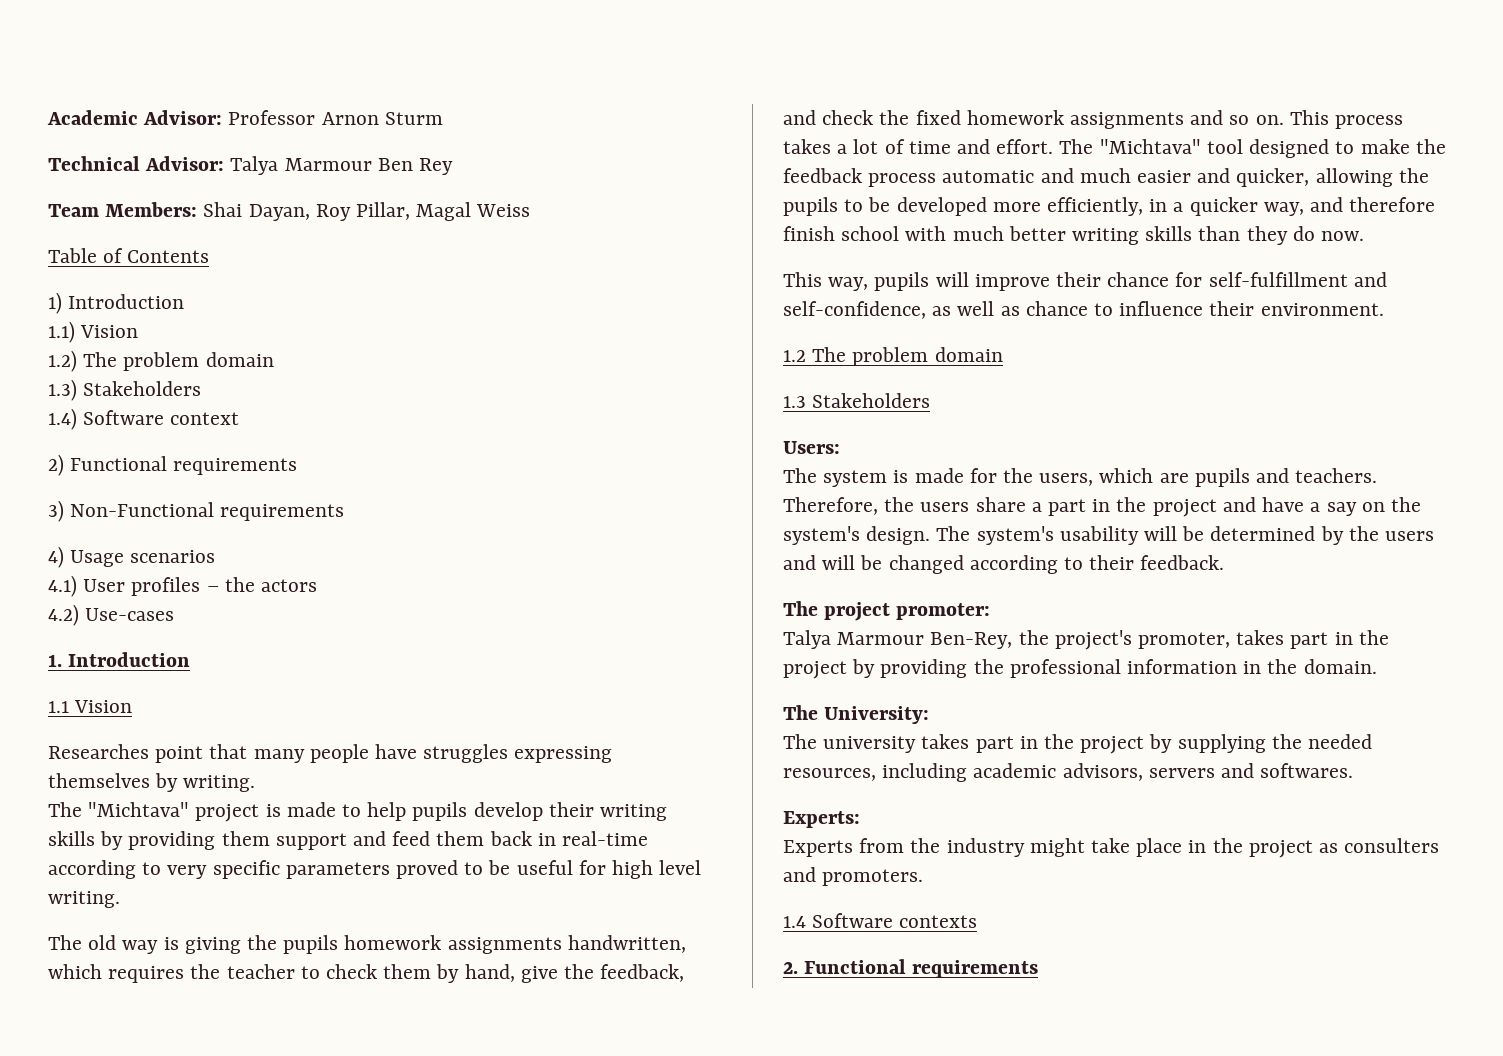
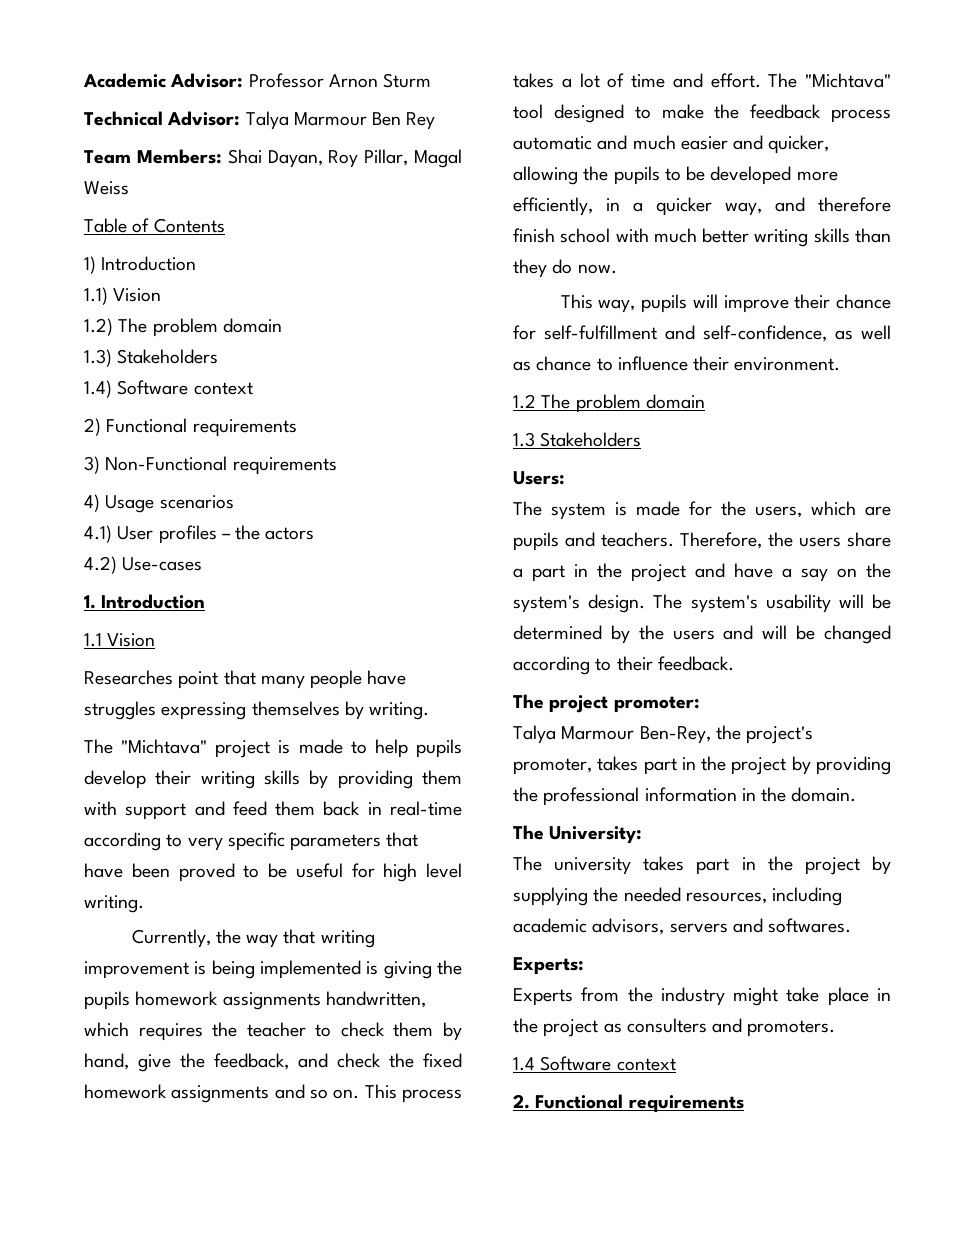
- The "Michtava" project is made to help pupils develop their writing skills by providing them support and feed them back in real-time according to very specific parameters proved to be useful for high level writing.
+ The "Michtava" project is made to help pupils develop their writing skills by providing them with support and feed them back in real-time according to very specific parameters that have been proved to be useful for high level writing.
- The old way is giving the pupils homework assignments handwritten, which requires the teacher to check them by hand, give the feedback, and check the fixed homework assignments and so on.
+ Currently, the way that writing improvement is being implemented is giving the pupils homework assignments handwritten, which requires the teacher to check them by hand, give the feedback, and check the fixed homework assignments and so on.
- 1.4 Software contexts
+ 1.4 Software context

